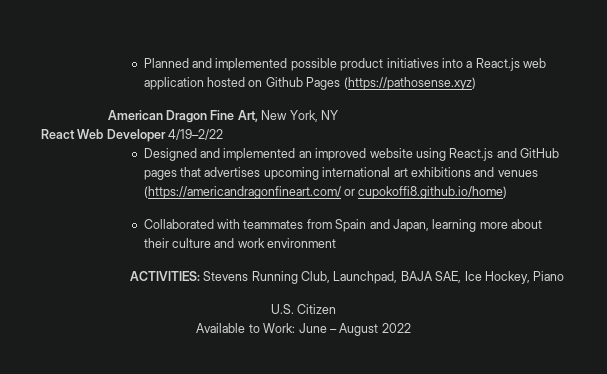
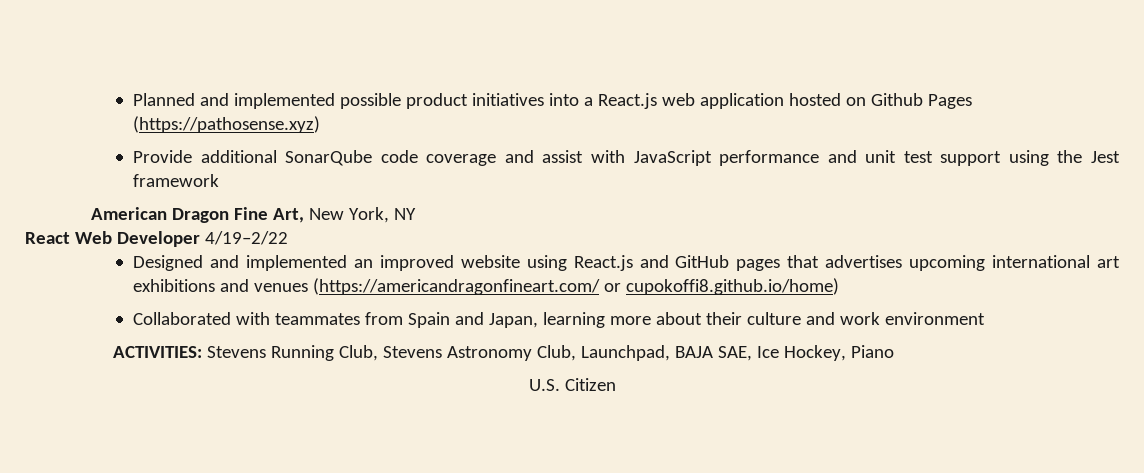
+ Provide additional SonarQube code coverage and assist with JavaScript performance and unit test support using the Jest framework
- ACTIVITIES: Stevens Running Club, Launchpad, BAJA SAE, Ice Hockey, Piano
+ ACTIVITIES: Stevens Running Club, Stevens Astronomy Club, Launchpad, BAJA SAE, Ice Hockey, Piano
- Available to Work: June – August 2022

